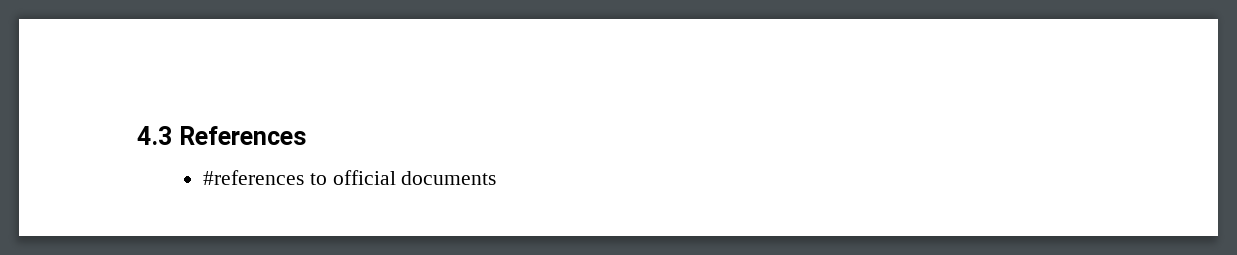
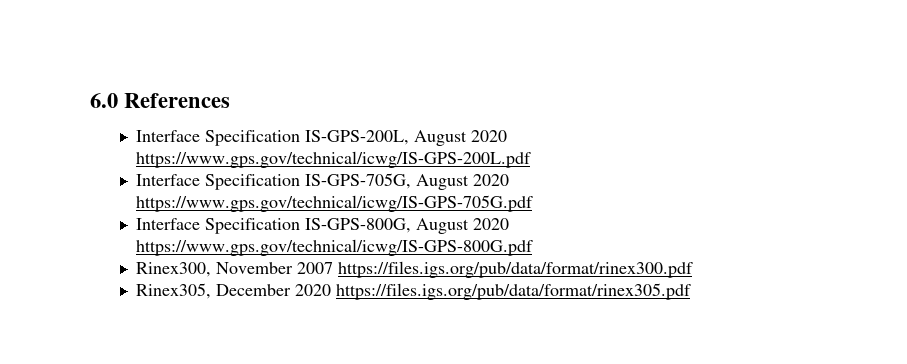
- 4.3 References
+ 6.0 References
- #references to official documents
+ Interface Specification IS-GPS-200L, August 2020 https://www.gps.gov/technical/icwg/IS-GPS-200L.pdf
+ Interface Specification IS-GPS-705G, August 2020 https://www.gps.gov/technical/icwg/IS-GPS-705G.pdf
+ Interface Specification IS-GPS-800G, August 2020 https://www.gps.gov/technical/icwg/IS-GPS-800G.pdf
+ Rinex300, November 2007 https://files.igs.org/pub/data/format/rinex300.pdf
+ Rinex305, December 2020 https://files.igs.org/pub/data/format/rinex305.pdf

